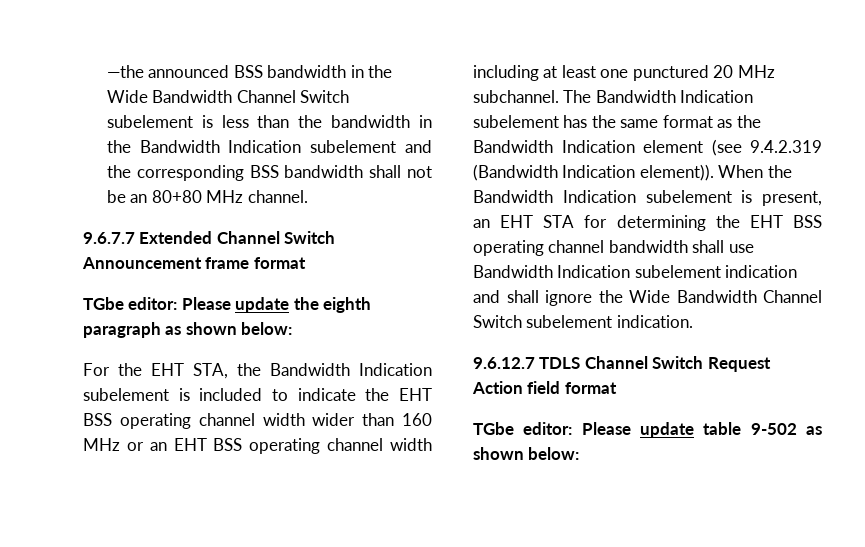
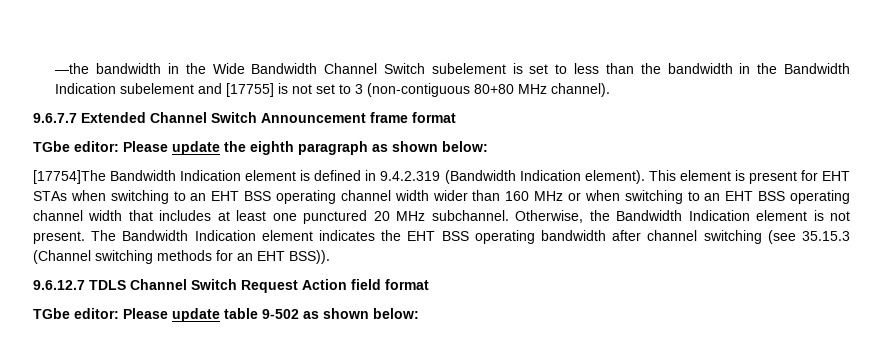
- —the announced BSS bandwidth in the Wide Bandwidth Channel Switch subelement is less than the bandwidth in the Bandwidth Indication subelement and the corresponding BSS bandwidth shall not be an 80+80 MHz channel.
+ —the bandwidth in the Wide Bandwidth Channel Switch subelement is set to less than the bandwidth in the Bandwidth Indication subelement and [17755] is not set to 3 (non-contiguous 80+80 MHz channel).
- For the EHT STA, the Bandwidth Indication subelement is included to indicate the EHT BSS operating channel width wider than 160 MHz or an EHT BSS operating channel width including at least one punctured 20 MHz subchannel.
+ [17754]The Bandwidth Indication element is defined in 9.4.2.319 (Bandwidth Indication element). This element is present for EHT STAs when switching to an EHT BSS operating channel width wider than 160 MHz or when switching to an EHT BSS operating channel width that includes at least one punctured 20 MHz subchannel.
- The Bandwidth Indication subelement has the same format as the Bandwidth Indication element (see 9.4.2.319 (Bandwidth Indication element)). When the Bandwidth Indication subelement is present, an EHT STA for determining the EHT BSS operating channel bandwidth shall use Bandwidth Indication subelement indication and shall ignore the Wide Bandwidth Channel Switch subelement indication.
+ Otherwise, the Bandwidth Indication element is not present. The Bandwidth Indication element indicates the EHT BSS operating bandwidth after channel switching (see 35.15.3 (Channel switching methods for an EHT BSS)).

